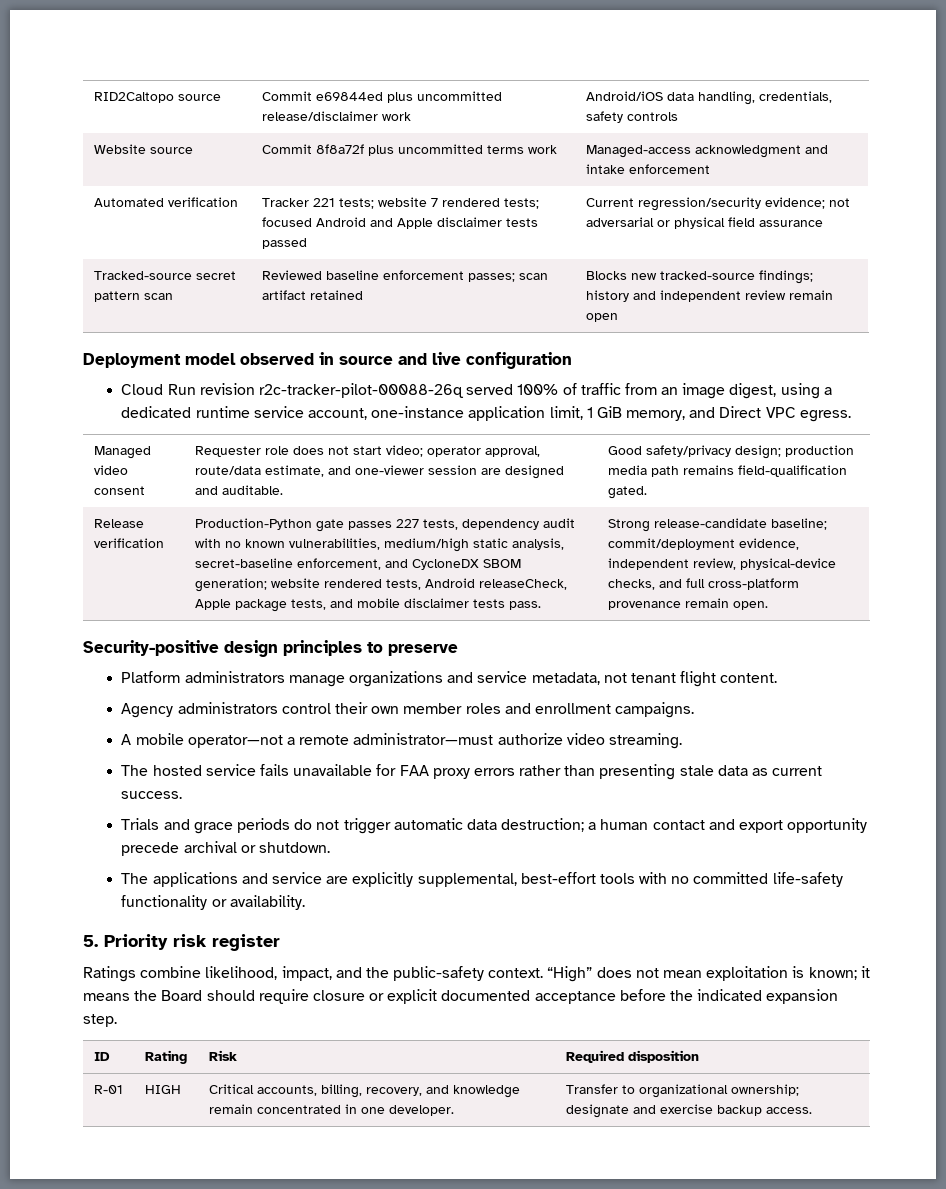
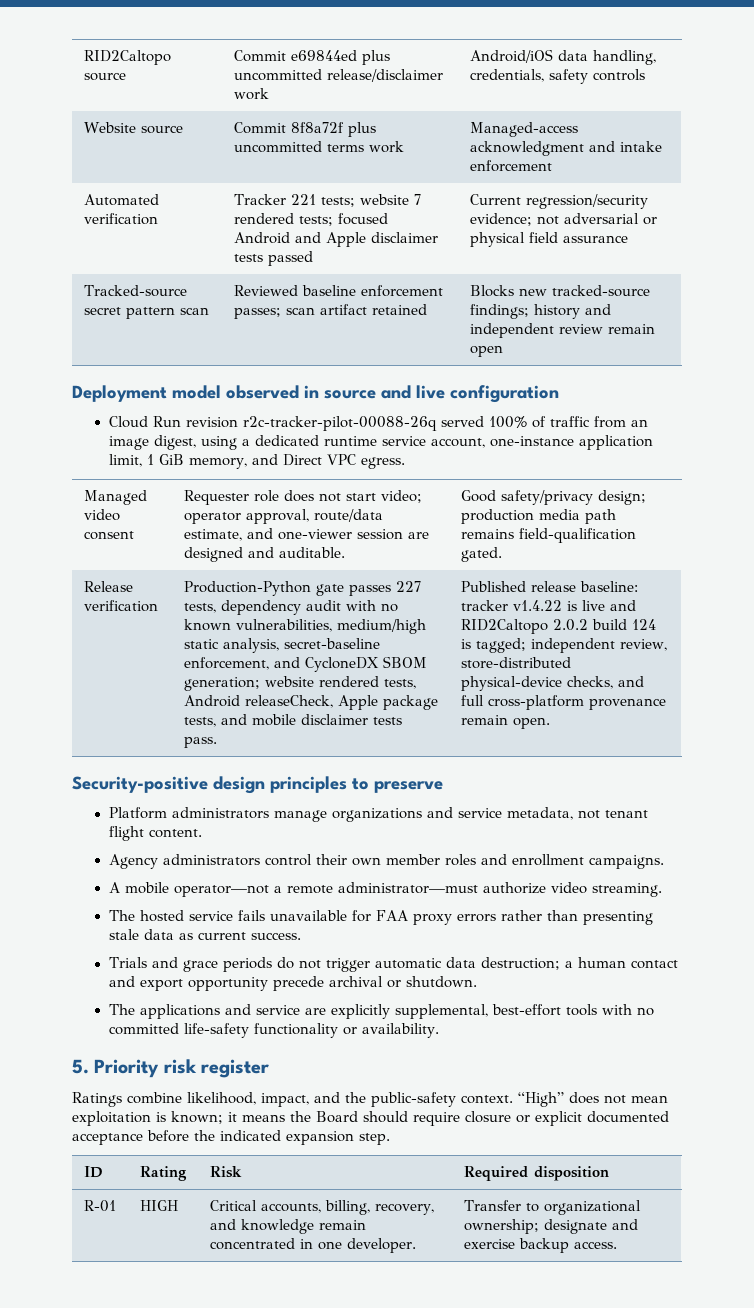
- Strong release-candidate baseline; commit/deployment evidence, independent review, physical-device checks, and full cross-platform provenance remain open.
+ Published release baseline: tracker v1.4.22 is live and RID2Caltopo 2.0.2 build 124 is tagged; independent review, store-distributed physical-device checks, and full cross-platform provenance remain open.

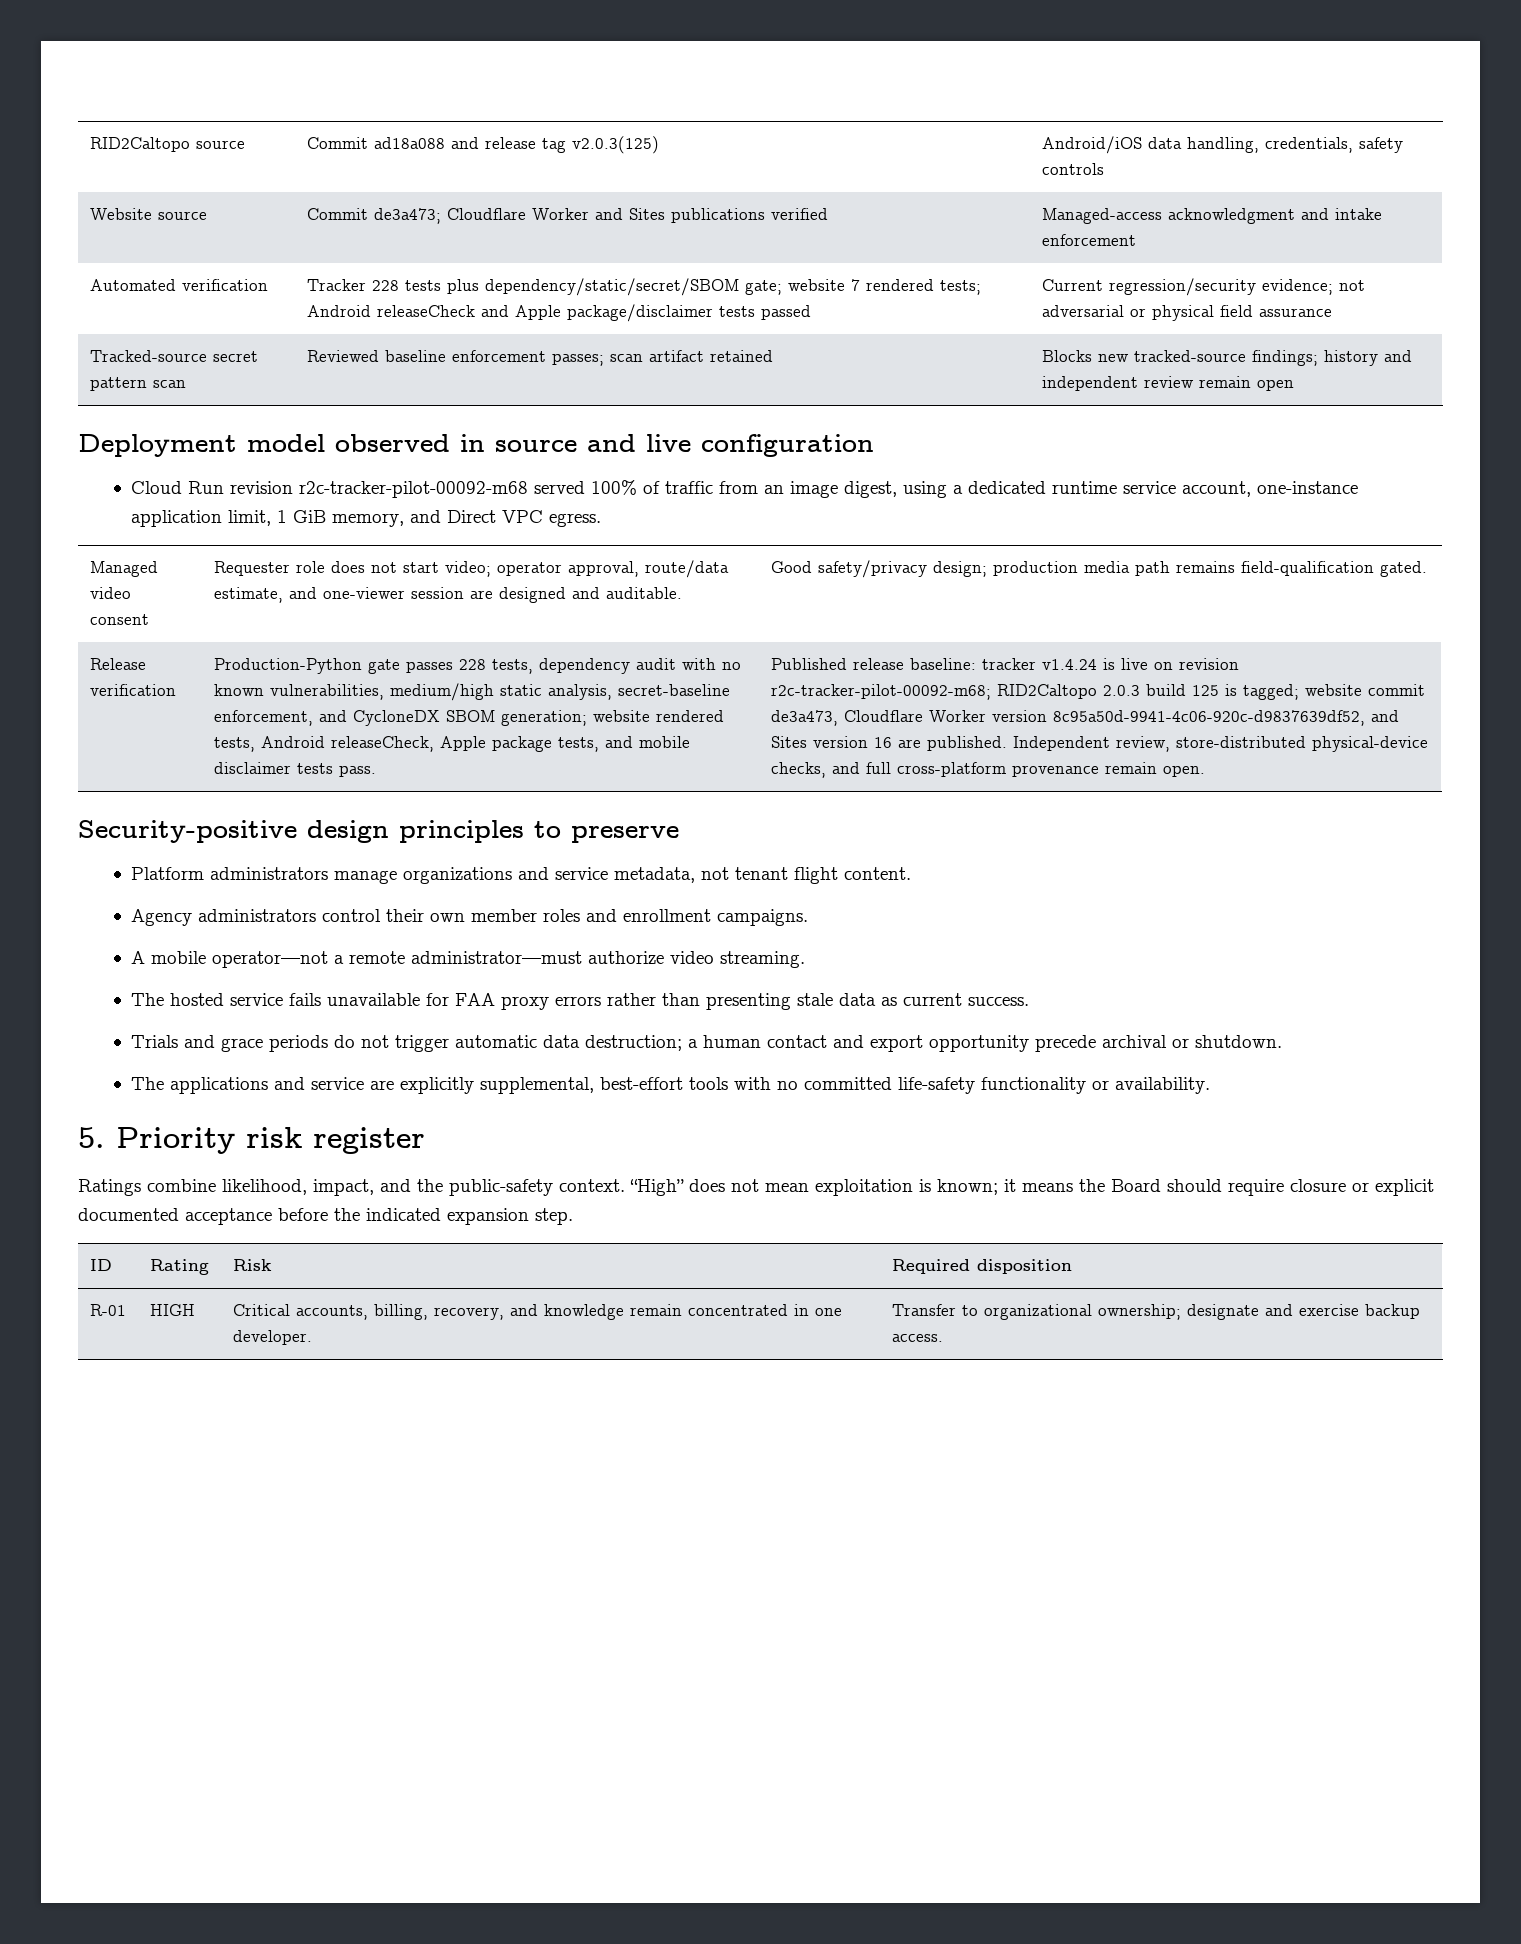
- RID2Caltopo source | Commit e69844ed plus uncommitted release/disclaimer work | Android/iOS data handling, credentials, safety controls
+ RID2Caltopo source | Commit ad18a088 and release tag v2.0.3(125) | Android/iOS data handling, credentials, safety controls
- Website source | Commit 8f8a72f plus uncommitted terms work | Managed-access acknowledgment and intake enforcement
+ Website source | Commit de3a473; Cloudflare Worker and Sites publications verified | Managed-access acknowledgment and intake enforcement
- Automated verification | Tracker 221 tests; website 7 rendered tests; focused Android and Apple disclaimer tests passed | Current regression/security evidence; not adversarial or physical field assurance
+ Automated verification | Tracker 228 tests plus dependency/static/secret/SBOM gate; website 7 rendered tests; Android releaseCheck and Apple package/disclaimer tests passed | Current regression/security evidence; not adversarial or physical field assurance
- Cloud Run revision r2c-tracker-pilot-00088-26q served 100% of traffic from an image digest, using a dedicated runtime service account, one-instance application limit, 1 GiB memory, and Direct VPC egress.
+ Cloud Run revision r2c-tracker-pilot-00092-m68 served 100% of traffic from an image digest, using a dedicated runtime service account, one-instance application limit, 1 GiB memory, and Direct VPC egress.
- Production-Python gate passes 227 tests, dependency audit with no known vulnerabilities, medium/high static analysis, secret-baseline enforcement, and CycloneDX SBOM generation; website rendered tests, Android releaseCheck, Apple package tests, and mobile disclaimer tests pass.
+ Production-Python gate passes 228 tests, dependency audit with no known vulnerabilities, medium/high static analysis, secret-baseline enforcement, and CycloneDX SBOM generation; website rendered tests, Android releaseCheck, Apple package tests, and mobile disclaimer tests pass.
- Published release baseline: tracker v1.4.22 is live and RID2Caltopo 2.0.2 build 124 is tagged; independent review, store-distributed physical-device checks, and full cross-platform provenance remain open.
+ Published release baseline: tracker v1.4.24 is live on revision r2c-tracker-pilot-00092-m68; RID2Caltopo 2.0.3 build 125 is tagged; website commit de3a473, Cloudflare Worker version 8c95a50d-9941-4c06-920c-d9837639df52, and Sites version 16 are published. Independent review, store-distributed physical-device checks, and full cross-platform provenance remain open.

